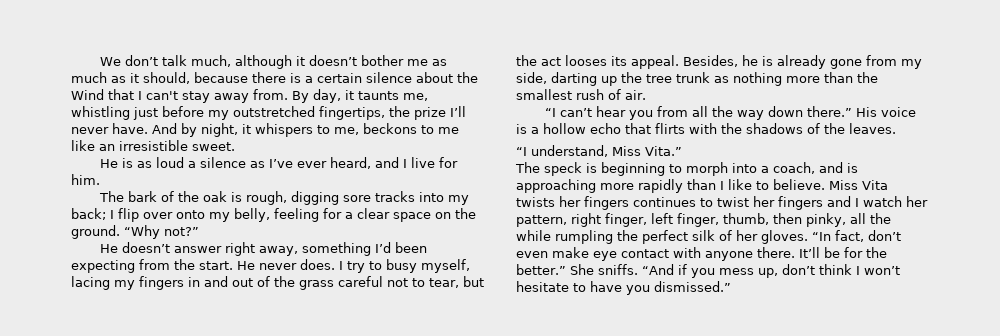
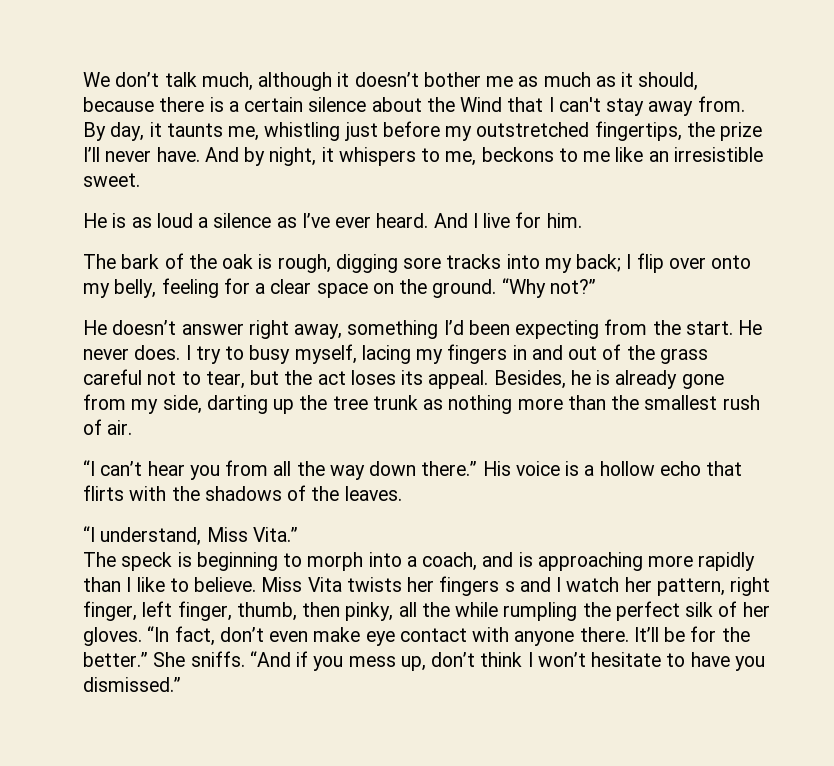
- He is as loud a silence as I’ve ever heard, and I live for him.
+ He is as loud a silence as I’ve ever heard. And I live for him.
- I try to busy myself, lacing my fingers in and out of the grass careful not to tear, but the act looses its appeal.
+ I try to busy myself, lacing my fingers in and out of the grass careful not to tear, but the act loses its appeal.
- Miss Vita twists her fingers continues to twist her fingers and I watch her pattern, right finger, left finger, thumb, then pinky, all the while rumpling the perfect silk of her gloves.
+ Miss Vita twists her fingers s and I watch her pattern, right finger, left finger, thumb, then pinky, all the while rumpling the perfect silk of her gloves.

